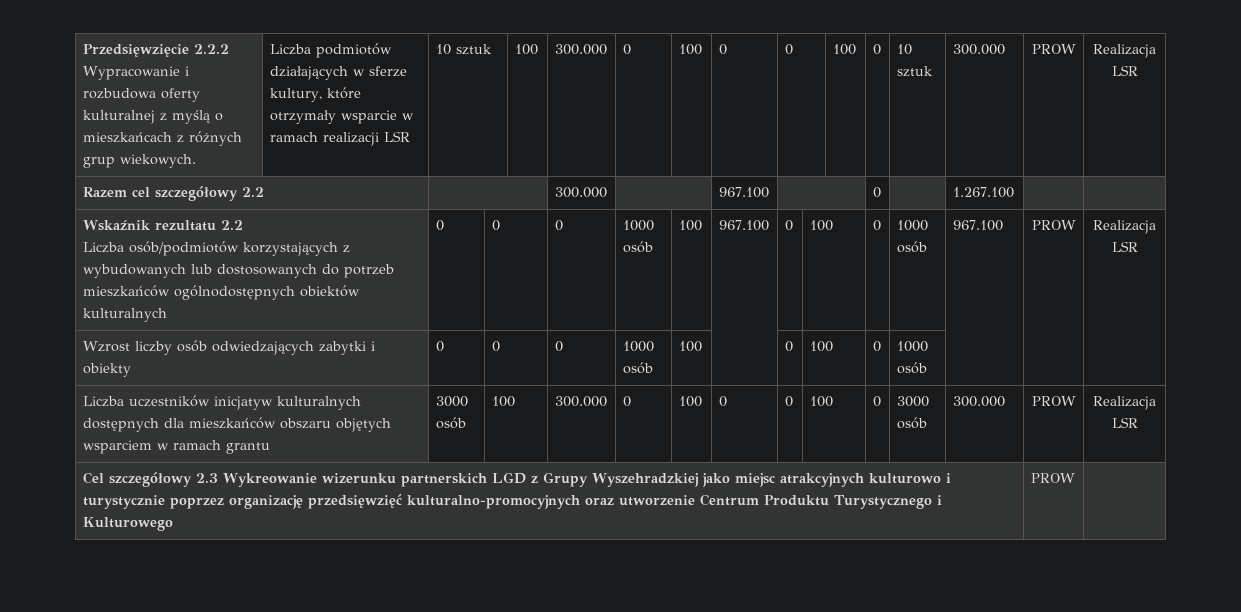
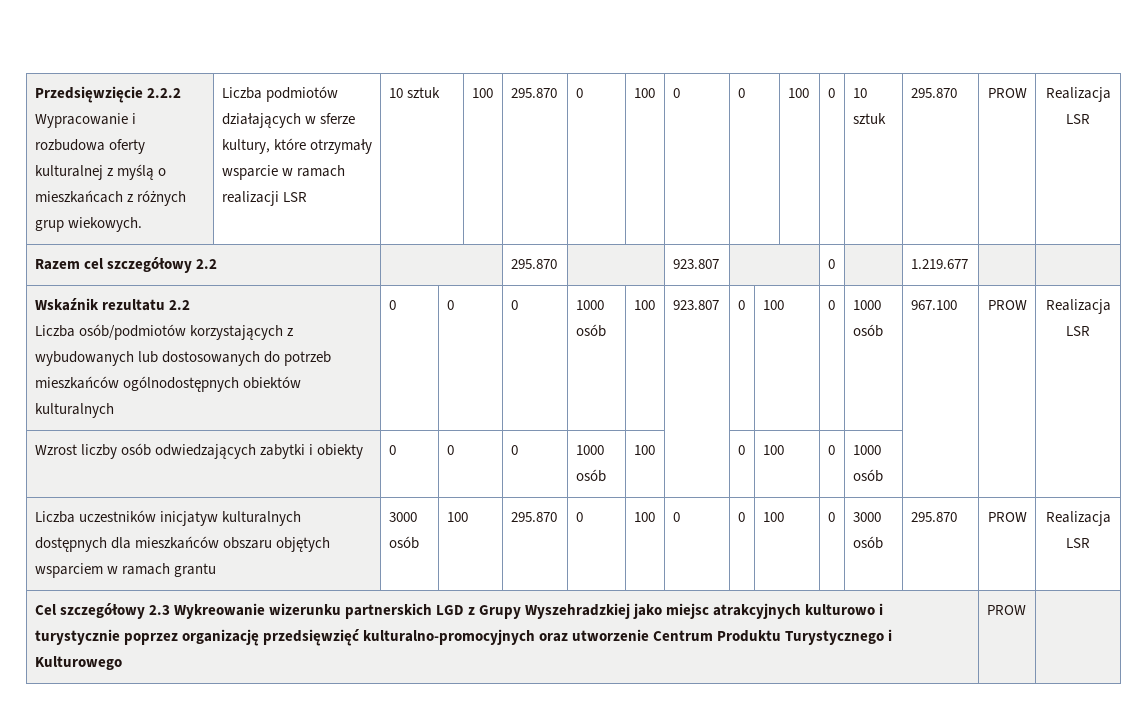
- 10 sztuk | 100 | 300.000
+ 10 sztuk | 100 | 295.870
- 10 sztuk | 300.000
+ 10 sztuk | 295.870
- Razem cel szczegółowy 2.2 | | 300.000 | | 967.100 | | 0 | | 1.267.100 | |
+ Razem cel szczegółowy 2.2 | | 295.870 | | 923.807 | | 0 | | 1.219.677 | |
  Wskaźnik rezultatu 2.2
- Liczba osób/podmiotów korzystających z wybudowanych lub dostosowanych do potrzeb mieszkańców ogólnodostępnych obiektów kulturalnych | 0 | 0 | 0 | 1000 osób | 100 | 967.100 | 0 | 100 | 0 | 1000 osób | 967.100 | PROW | Realizacja LSR
+ Liczba osób/podmiotów korzystających z wybudowanych lub dostosowanych do potrzeb mieszkańców ogólnodostępnych obiektów kulturalnych | 0 | 0 | 0 | 1000 osób | 100 | 923.807 | 0 | 100 | 0 | 1000 osób | 967.100 | PROW | Realizacja LSR
- Liczba uczestników inicjatyw kulturalnych dostępnych dla mieszkańców obszaru objętych wsparciem w ramach grantu | 3000 osób | 100 | 300.000 | 0 | 100 | 0 | 0 | 100 | 0 | 3000 osób | 300.000 | PROW | Realizacja LSR
+ Liczba uczestników inicjatyw kulturalnych dostępnych dla mieszkańców obszaru objętych wsparciem w ramach grantu | 3000 osób | 100 | 295.870 | 0 | 100 | 0 | 0 | 100 | 0 | 3000 osób | 295.870 | PROW | Realizacja LSR

